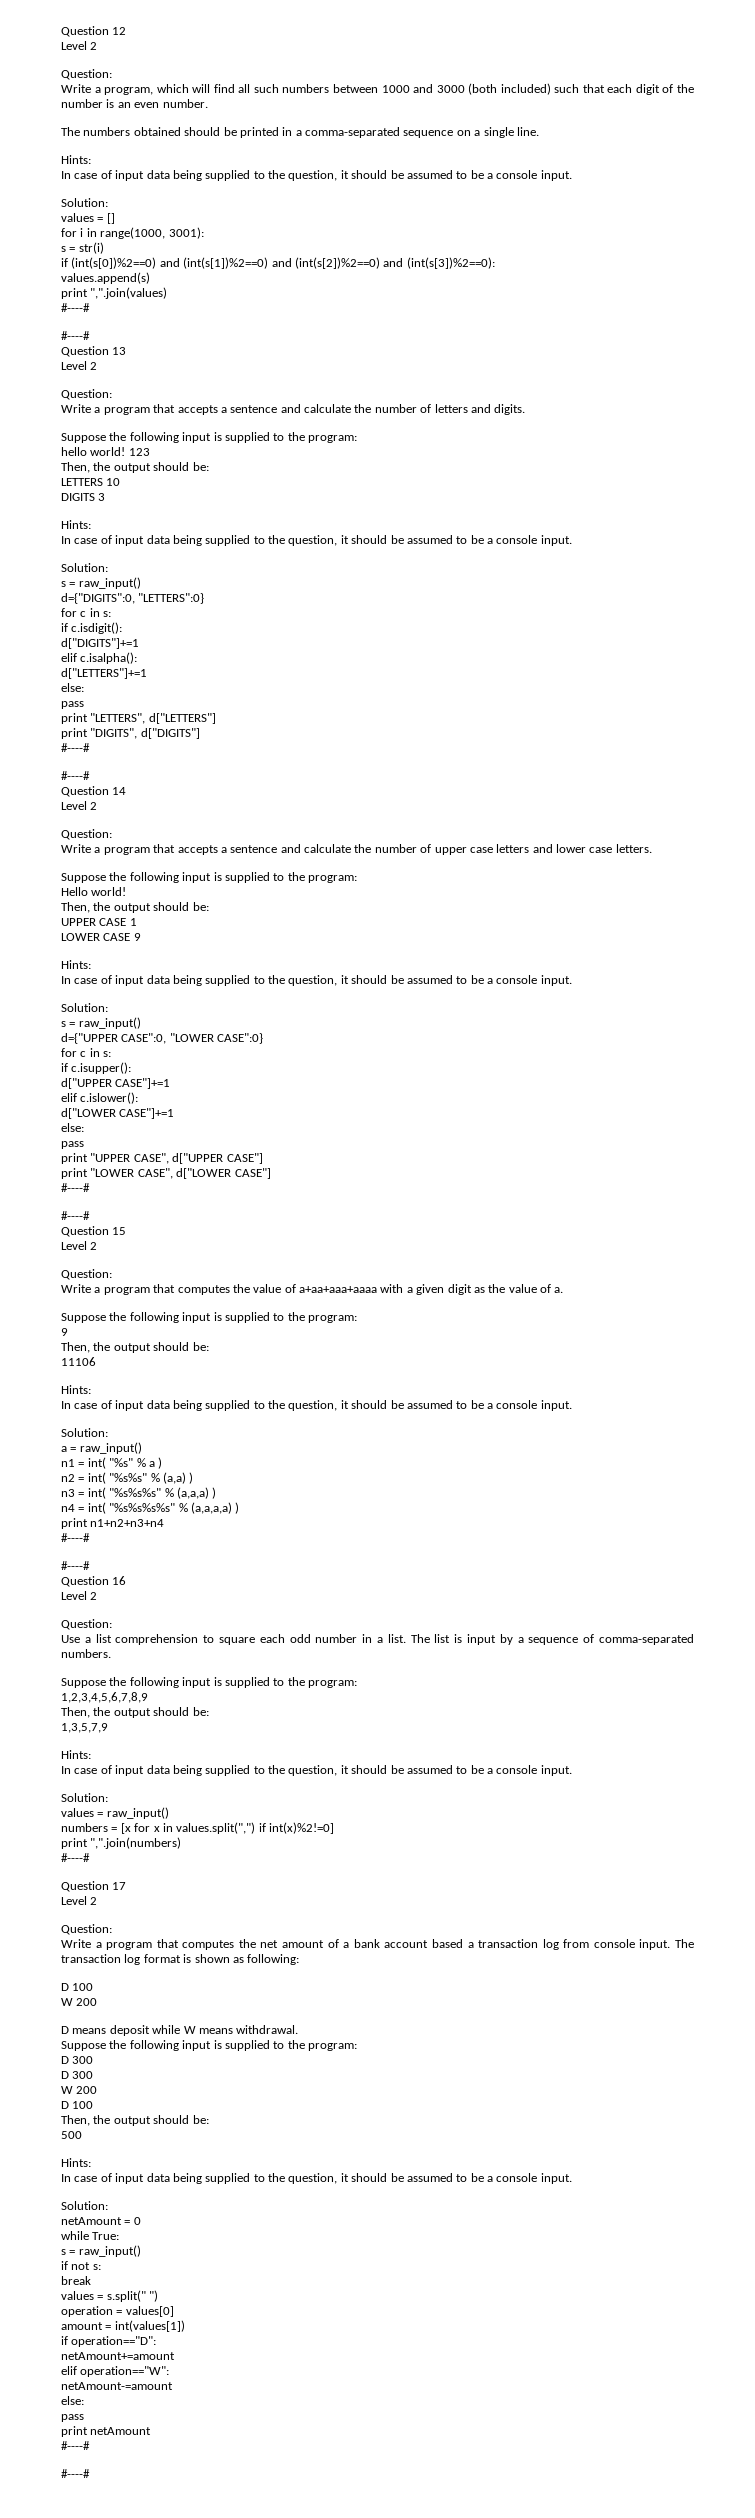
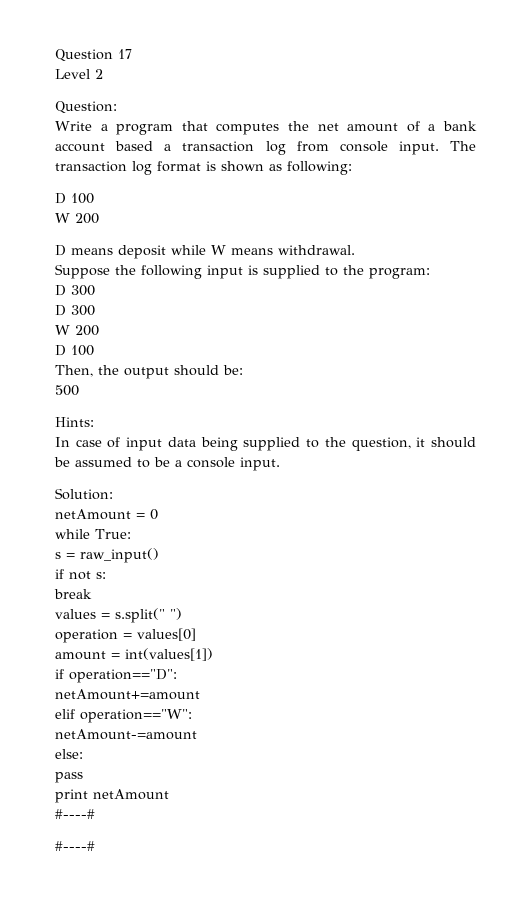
- Question 12
- Level 2
- Question:
- Write a program, which will find all such numbers between 1000 and 3000 (both included) such that each digit of the number is an even number.
- The numbers obtained should be printed in a comma-separated sequence on a single line.
- Hints:
- In case of input data being supplied to the question, it should be assumed to be a console input.
- Solution:
- values = []
- for i in range(1000, 3001):
- s = str(i)
- if (int(s[0])%2==0) and (int(s[1])%2==0) and (int(s[2])%2==0) and (int(s[3])%2==0):
- values.append(s)
- print ",".join(values)
- #----#
- #----#
- Question 13
- Level 2
- Question:
- Write a program that accepts a sentence and calculate the number of letters and digits.
- Suppose the following input is supplied to the program:
- hello world! 123
- Then, the output should be:
- LETTERS 10
- DIGITS 3
- Hints:
- In case of input data being supplied to the question, it should be assumed to be a console input.
- Solution:
- s = raw_input()
- d={"DIGITS":0, "LETTERS":0}
- for c in s:
- if c.isdigit():
- d["DIGITS"]+=1
- elif c.isalpha():
- d["LETTERS"]+=1
- else:
- pass
- print "LETTERS", d["LETTERS"]
- print "DIGITS", d["DIGITS"]
- #----#
- #----#
- Question 14
- Level 2
- Question:
- Write a program that accepts a sentence and calculate the number of upper case letters and lower case letters.
- Suppose the following input is supplied to the program:
- Hello world!
- Then, the output should be:
- UPPER CASE 1
- LOWER CASE 9
- Hints:
- In case of input data being supplied to the question, it should be assumed to be a console input.
- Solution:
- s = raw_input()
- d={"UPPER CASE":0, "LOWER CASE":0}
- for c in s:
- if c.isupper():
- d["UPPER CASE"]+=1
- elif c.islower():
- d["LOWER CASE"]+=1
- else:
- pass
- print "UPPER CASE", d["UPPER CASE"]
- print "LOWER CASE", d["LOWER CASE"]
- #----#
- #----#
- Question 15
- Level 2
- Question:
- Write a program that computes the value of a+aa+aaa+aaaa with a given digit as the value of a.
- Suppose the following input is supplied to the program:
- 9
- Then, the output should be:
- 11106
- Hints:
- In case of input data being supplied to the question, it should be assumed to be a console input.
- Solution:
- a = raw_input()
- n1 = int( "%s" % a )
- n2 = int( "%s%s" % (a,a) )
- n3 = int( "%s%s%s" % (a,a,a) )
- n4 = int( "%s%s%s%s" % (a,a,a,a) )
- print n1+n2+n3+n4
- #----#
- #----#
- Question 16
- Level 2
- Question:
- Use a list comprehension to square each odd number in a list. The list is input by a sequence of comma-separated numbers.
- Suppose the following input is supplied to the program:
- 1,2,3,4,5,6,7,8,9
- Then, the output should be:
- 1,3,5,7,9
- Hints:
- In case of input data being supplied to the question, it should be assumed to be a console input.
- Solution:
- values = raw_input()
- numbers = [x for x in values.split(",") if int(x)%2!=0]
- print ",".join(numbers)
- #----#

